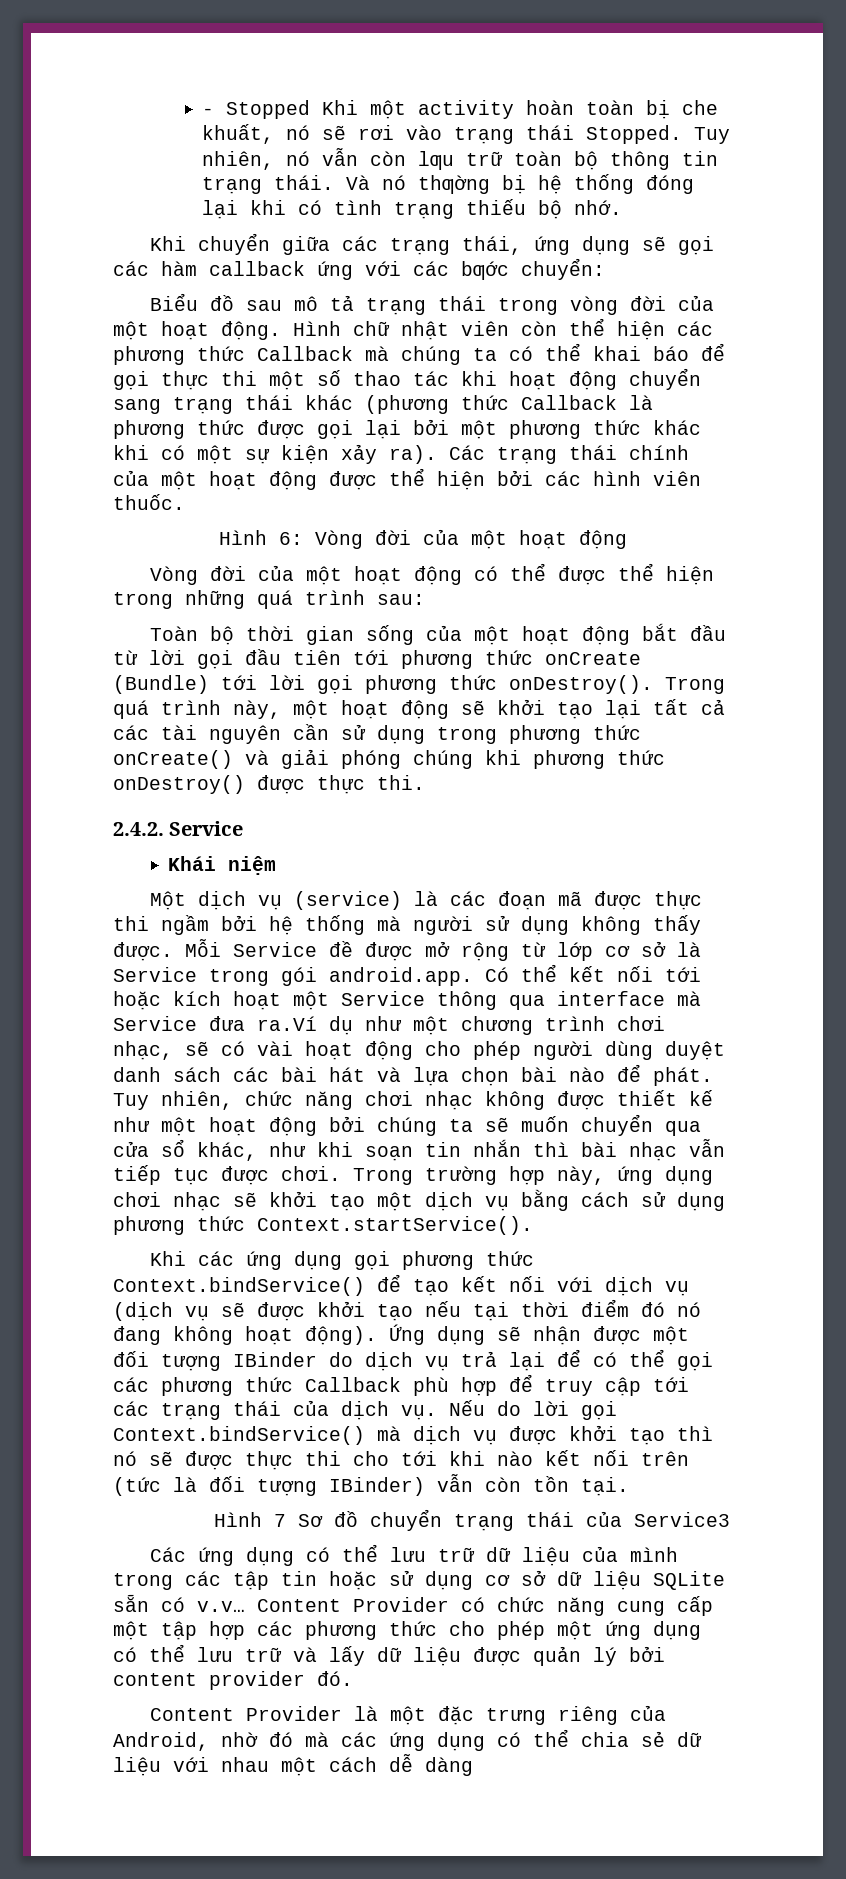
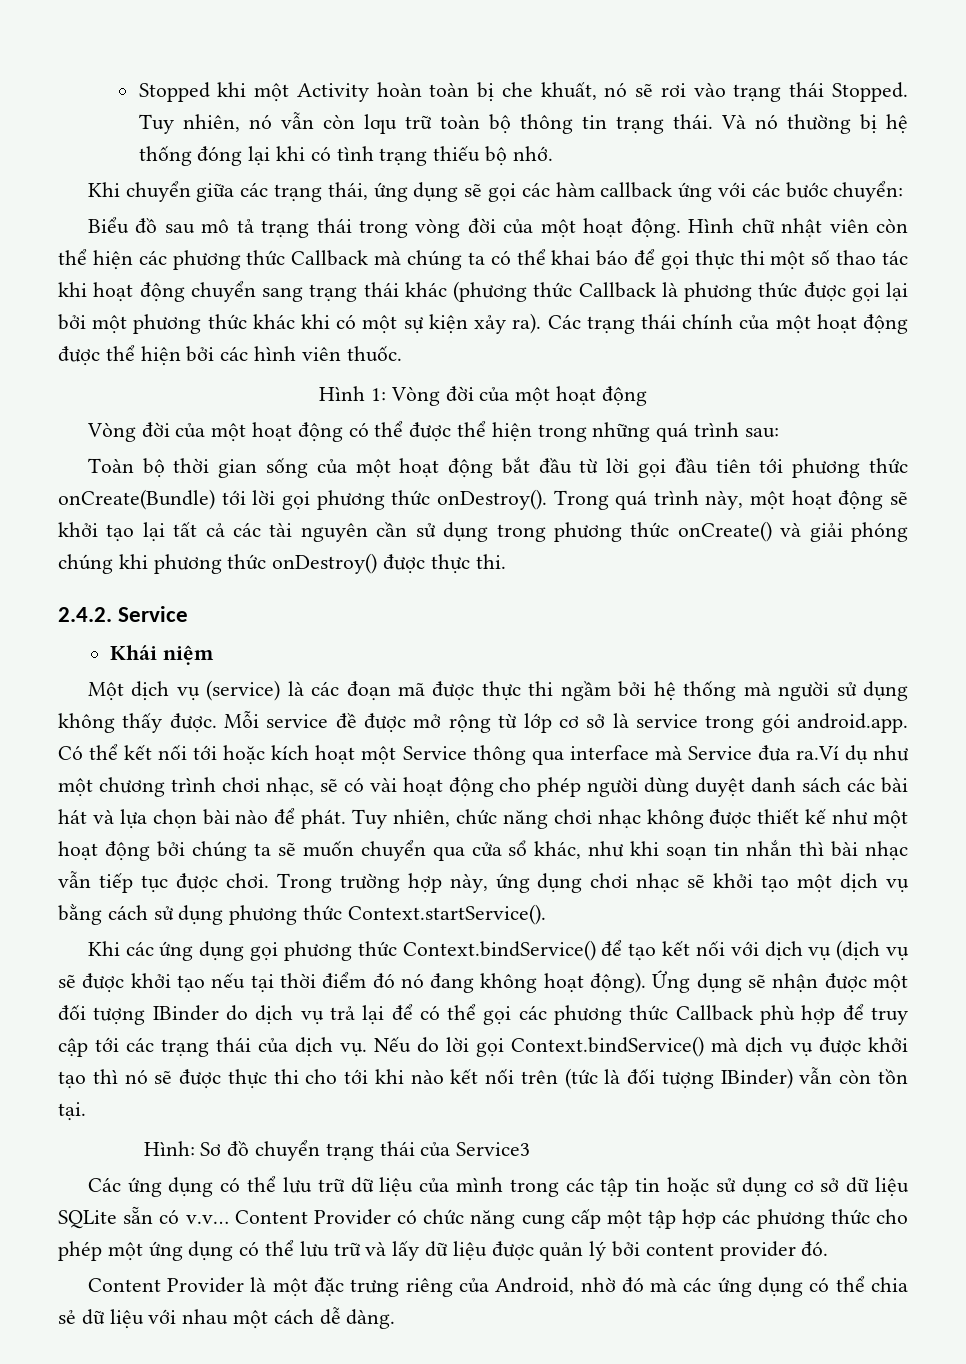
- - Stopped Khi một activity hoàn toàn bị che khuất, nó sẽ rơi vào trạng thái Stopped.
+ Stopped khi một Activity hoàn toàn bị che khuất, nó sẽ rơi vào trạng thái Stopped.
- Và nó thƣờng bị hệ thống đóng lại khi có tình trạng thiếu bộ nhớ.
+ Và nó thường bị hệ thống đóng lại khi có tình trạng thiếu bộ nhớ.
- Khi chuyển giữa các trạng thái, ứng dụng sẽ gọi các hàm callback ứng với các bƣớc chuyển:
+ Khi chuyển giữa các trạng thái, ứng dụng sẽ gọi các hàm callback ứng với các bước chuyển:
- Hình 6: Vòng đời của một hoạt động
+ Hình 1: Vòng đời của một hoạt động
- Toàn bộ thời gian sống của một hoạt động bắt đầu từ lời gọi đầu tiên tới phương thức onCreate (Bundle) tới lời gọi phương thức onDestroy().
+ Toàn bộ thời gian sống của một hoạt động bắt đầu từ lời gọi đầu tiên tới phương thức onCreate(Bundle) tới lời gọi phương thức onDestroy().
- Mỗi Service đề được mở rộng từ lớp cơ sở là Service trong gói android.app. Có thể kết nối tới hoặc kích hoạt một Service thông qua interface mà Service đưa ra.Ví dụ như một chương trình chơi nhạc, sẽ có vài hoạt động cho phép người dùng duyệt danh sách các bài hát và lựa chọn bài nào để phát.
+ Mỗi service đề được mở rộng từ lớp cơ sở là service trong gói android.app. Có thể kết nối tới hoặc kích hoạt một Service thông qua interface mà Service đưa ra.Ví dụ như một chương trình chơi nhạc, sẽ có vài hoạt động cho phép người dùng duyệt danh sách các bài hát và lựa chọn bài nào để phát.
- Hình 7 Sơ đồ chuyển trạng thái của Service3
+ Hình: Sơ đồ chuyển trạng thái của Service3
- Content Provider là một đặc trưng riêng của Android, nhờ đó mà các ứng dụng có thể chia sẻ dữ liệu với nhau một cách dễ dàng
+ Content Provider là một đặc trưng riêng của Android, nhờ đó mà các ứng dụng có thể chia sẻ dữ liệu với nhau một cách dễ dàng.

